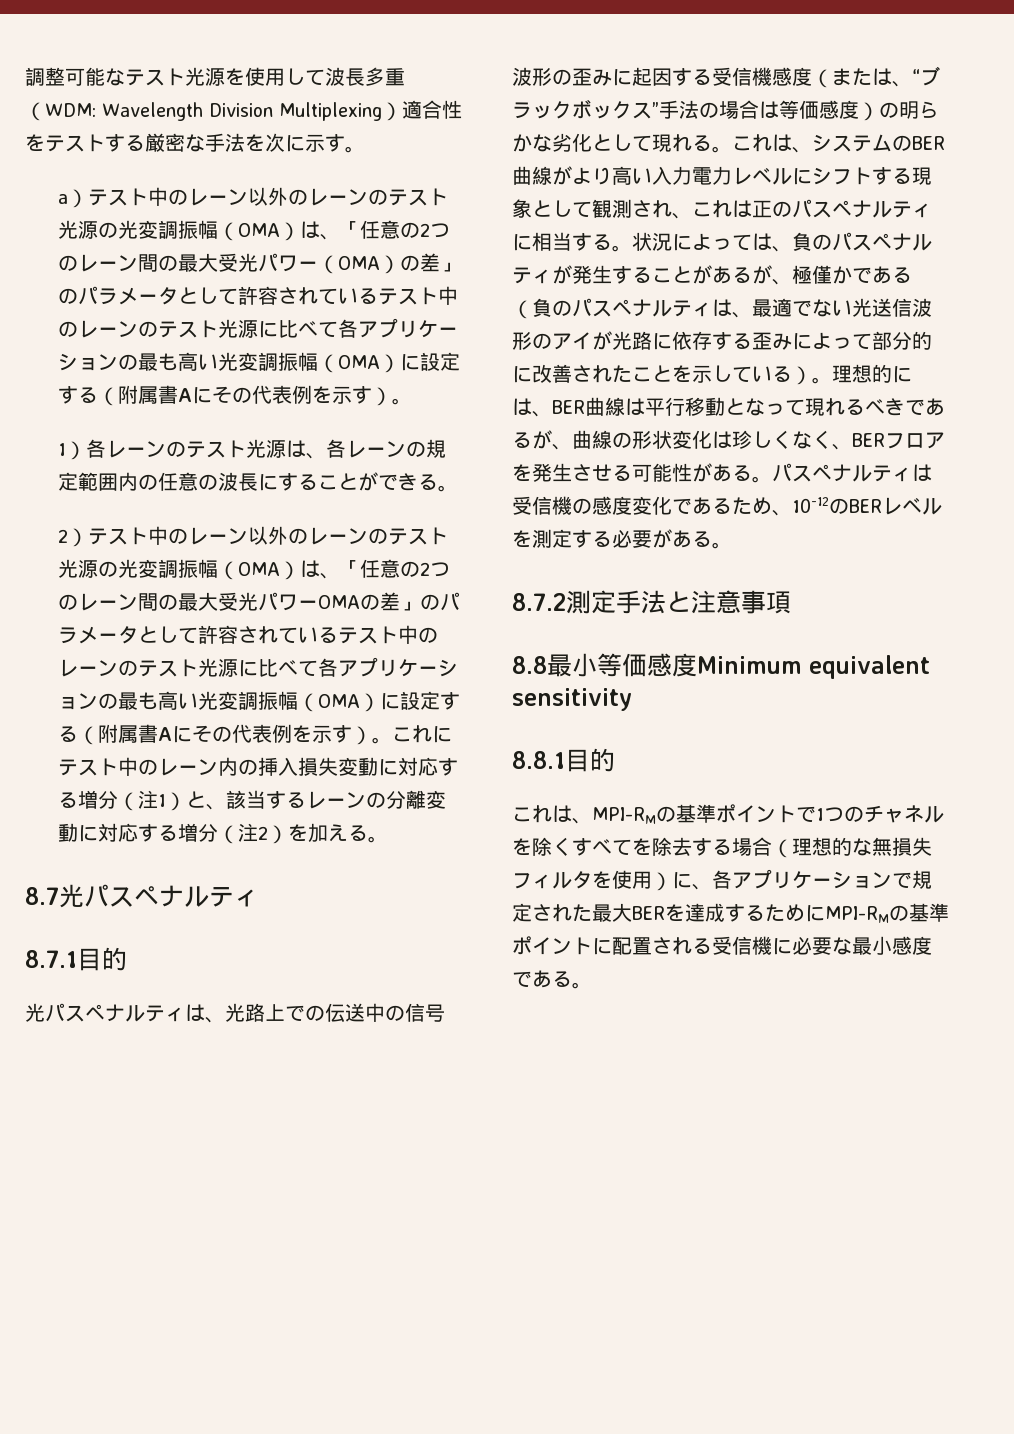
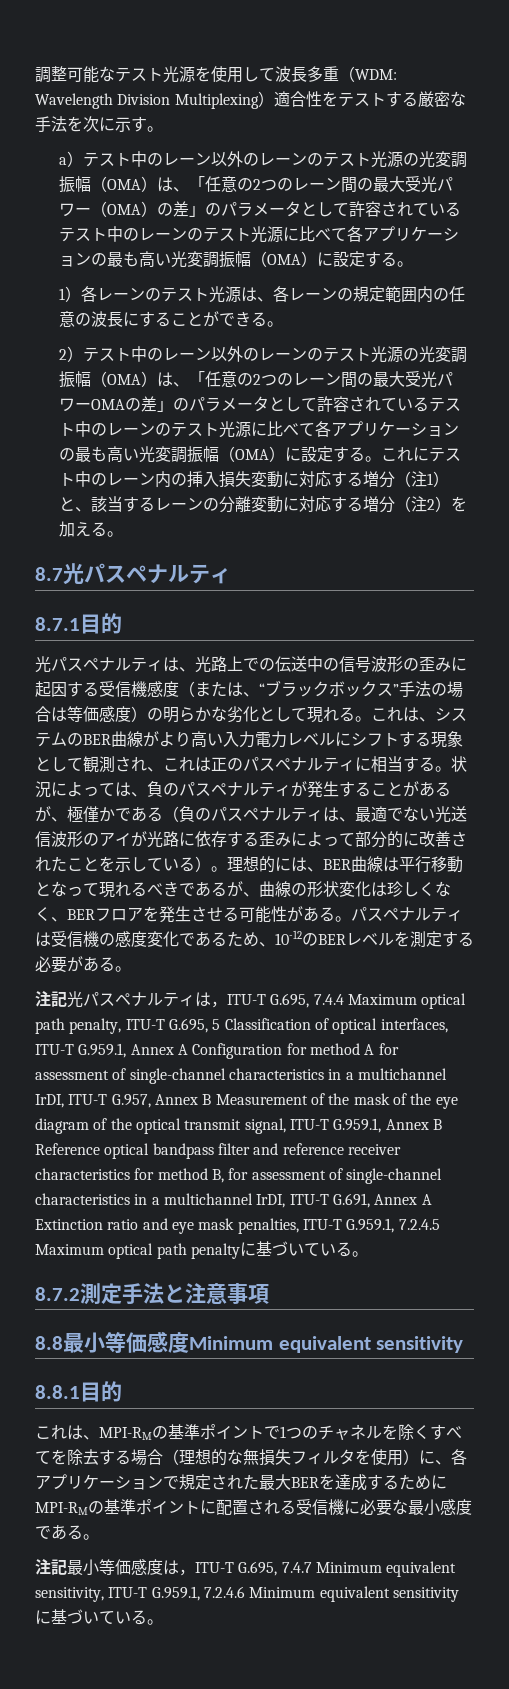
- a）テスト中のレーン以外のレーンのテスト光源の光変調振幅（OMA）は、「任意の2つのレーン間の最大受光パワー（OMA）の差」のパラメータとして許容されているテスト中のレーンのテスト光源に比べて各アプリケーションの最も高い光変調振幅（OMA）に設定する（附属書Aにその代表例を示す）。
+ a）テスト中のレーン以外のレーンのテスト光源の光変調振幅（OMA）は、「任意の2つのレーン間の最大受光パワー（OMA）の差」のパラメータとして許容されているテスト中のレーンのテスト光源に比べて各アプリケーションの最も高い光変調振幅（OMA）に設定する。
- 2）テスト中のレーン以外のレーンのテスト光源の光変調振幅（OMA）は、「任意の2つのレーン間の最大受光パワーOMAの差」のパラメータとして許容されているテスト中のレーンのテスト光源に比べて各アプリケーションの最も高い光変調振幅（OMA）に設定する（附属書Aにその代表例を示す）。
+ 2）テスト中のレーン以外のレーンのテスト光源の光変調振幅（OMA）は、「任意の2つのレーン間の最大受光パワーOMAの差」のパラメータとして許容されているテスト中のレーンのテスト光源に比べて各アプリケーションの最も高い光変調振幅（OMA）に設定する。
+ 注記光パスペナルティは，ITU-T G.695, 7.4.4 Maximum optical path penalty, ITU-T G.695, 5 Classification of optical interfaces, ITU-T G.959.1, Annex A Configuration for method A for assessment of single-channel characteristics in a multichannel IrDI, ITU-T G.957, Annex B Measurement of the mask of the eye diagram of the optical transmit signal, ITU-T G.959.1, Annex B Reference optical bandpass filter and reference receiver characteristics for method B, for assessment of single-channel characteristics in a multichannel IrDI, ITU-T G.691, Annex A Extinction ratio and eye mask penalties, ITU-T G.959.1, 7.2.4.5 Maximum optical path penaltyに基づいている。
+ 注記最小等価感度は，ITU-T G.695, 7.4.7 Minimum equivalent sensitivity, ITU-T G.959.1, 7.2.4.6 Minimum equivalent sensitivityに基づいている。

